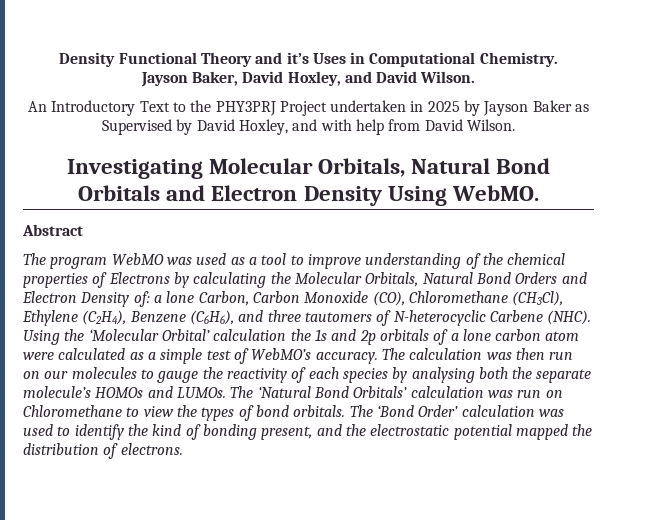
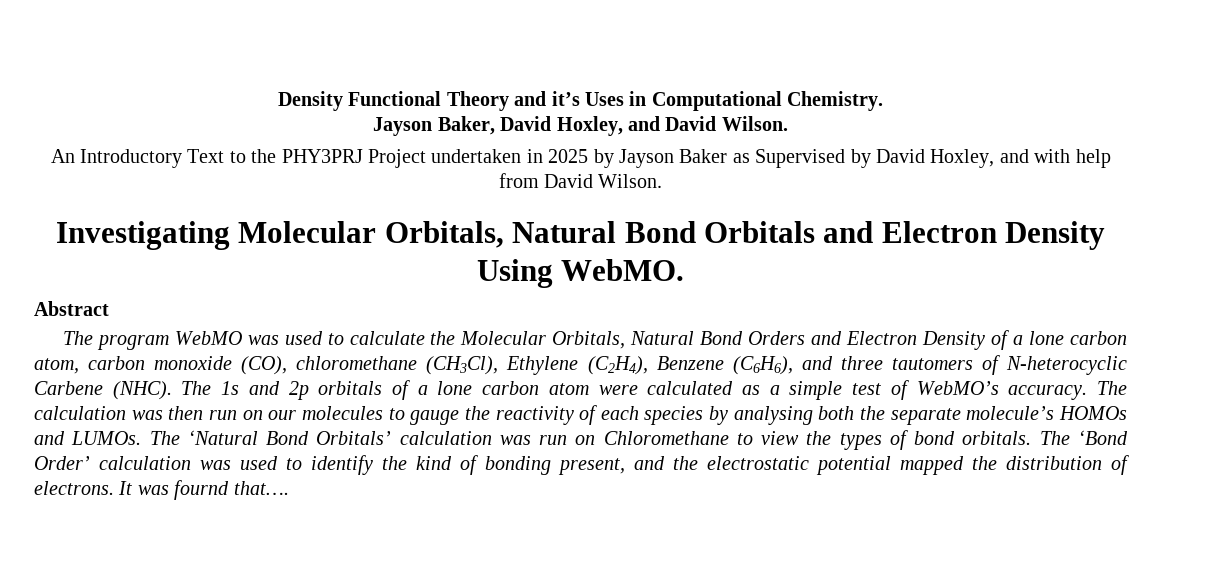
- The program WebMO was used as a tool to improve understanding of the chemical properties of Electrons by calculating the Molecular Orbitals, Natural Bond Orders and Electron Density of: a lone Carbon, Carbon Monoxide (CO), Chloromethane (CH3Cl), Ethylene (C2H4), Benzene (C6H6), and three tautomers of N-heterocyclic Carbene (NHC).
+ The program WebMO was used to calculate the Molecular Orbitals, Natural Bond Orders and Electron Density of a lone carbon atom, carbon monoxide (CO), chloromethane (CH3Cl), Ethylene (C2H4), Benzene (C6H6), and three tautomers of N-heterocyclic Carbene (NHC).
- Using the ‘Molecular Orbital’ calculation the 1s and 2p orbitals of a lone carbon atom were calculated as a simple test of WebMO’s accuracy.
+ The 1s and 2p orbitals of a lone carbon atom were calculated as a simple test of WebMO’s accuracy.
+ It was fournd that….

